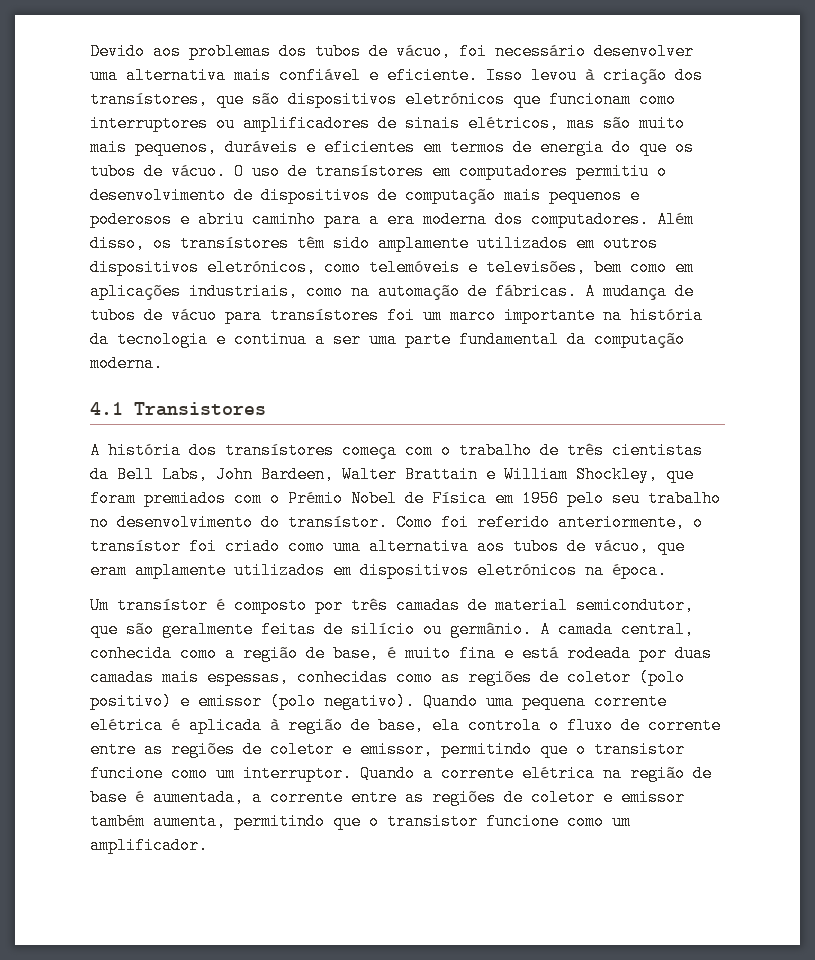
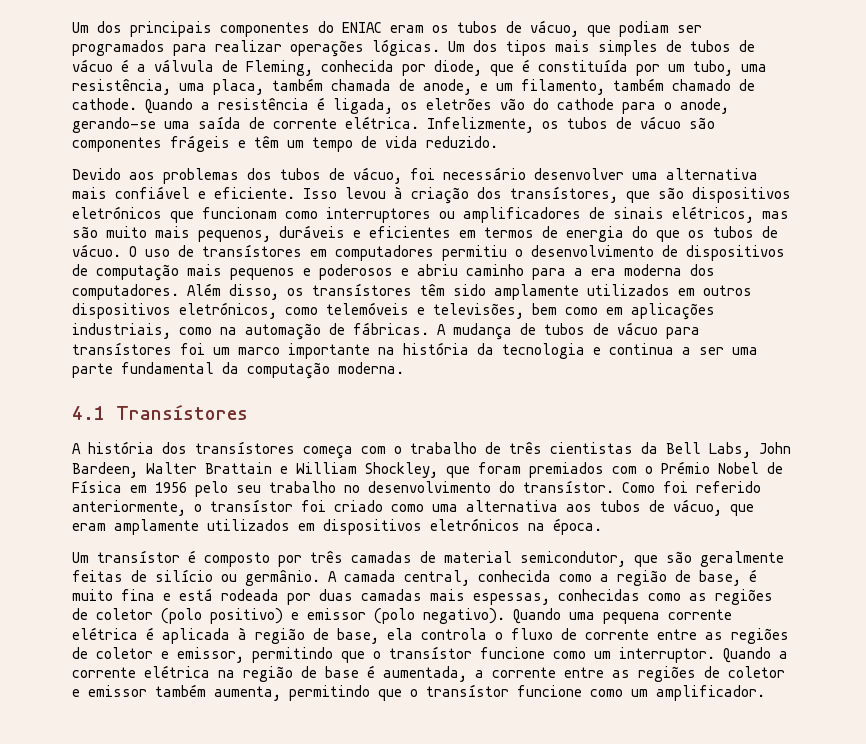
+ Um dos principais componentes do ENIAC eram os tubos de vácuo, que podiam ser programados para realizar operações lógicas. Um dos tipos mais simples de tubos de vácuo é a válvula de Fleming, conhecida por diode, que é constituída por um tubo, uma resistência, uma placa, também chamada de anode, e um filamento, também chamado de cathode. Quando a resistência é ligada, os eletrões vão do cathode para o anode, gerando-se uma saída de corrente elétrica. Infelizmente, os tubos de vácuo são componentes frágeis e têm um tempo de vida reduzido.
- 4.1 Transistores
+ 4.1 Transístores
- Quando uma pequena corrente elétrica é aplicada à região de base, ela controla o fluxo de corrente entre as regiões de coletor e emissor, permitindo que o transistor funcione como um interruptor.
+ Quando uma pequena corrente elétrica é aplicada à região de base, ela controla o fluxo de corrente entre as regiões de coletor e emissor, permitindo que o transístor funcione como um interruptor.
- Quando a corrente elétrica na região de base é aumentada, a corrente entre as regiões de coletor e emissor também aumenta, permitindo que o transistor funcione como um amplificador.
+ Quando a corrente elétrica na região de base é aumentada, a corrente entre as regiões de coletor e emissor também aumenta, permitindo que o transístor funcione como um amplificador.

